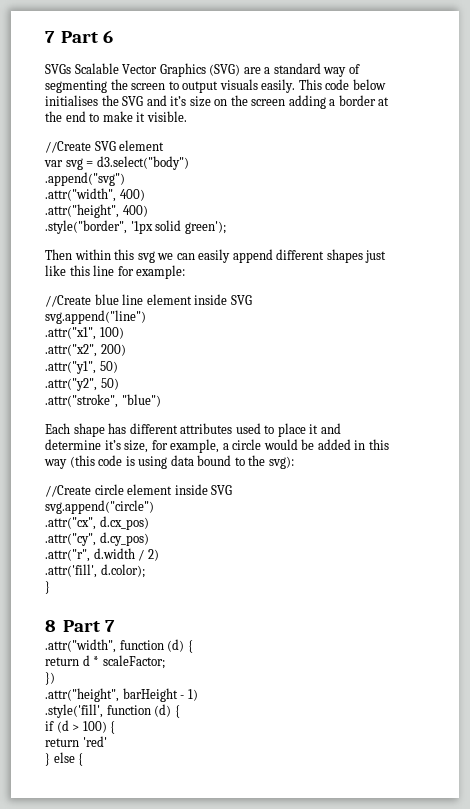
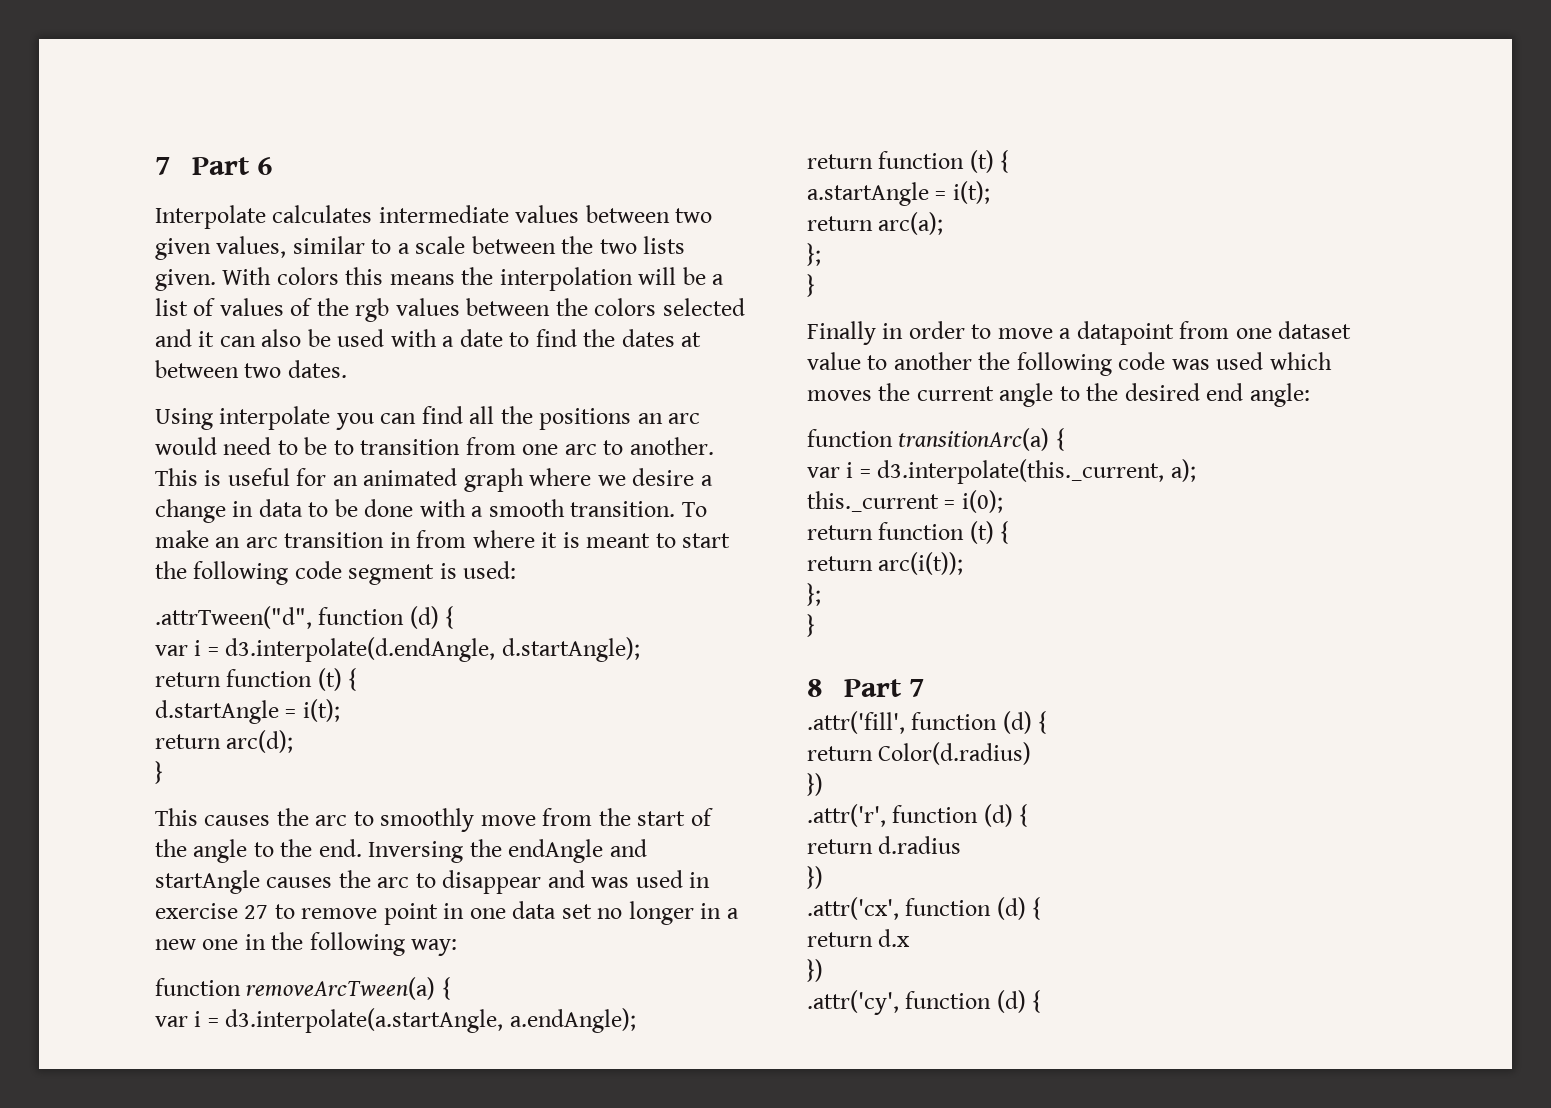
- SVGs Scalable Vector Graphics (SVG) are a standard way of segmenting the screen to output visuals easily. This code below initialises the SVG and it’s size on the screen adding a border at the end to make it visible.
- //Create SVG element
- var svg = d3.select("body")
- .append("svg")
- .attr("width", 400)
- .attr("height", 400)
- .style("border", '1px solid green');
- Then within this svg we can easily append different shapes just like this line for example:
- //Create blue line element inside SVG
- svg.append("line")
- .attr("x1", 100)
- .attr("x2", 200)
- .attr("y1", 50)
- .attr("y2", 50)
- .attr("stroke", "blue")
- Each shape has different attributes used to place it and determine it’s size, for example, a circle would be added in this way (this code is using data bound to the svg):
- //Create circle element inside SVG
- svg.append("circle")
- .attr("cx", d.cx_pos)
- .attr("cy", d.cy_pos)
- .attr("r", d.width / 2)
- .attr('fill', d.color);
+ Interpolate calculates intermediate values between two given values, similar to a scale between the two lists given. With colors this means the interpolation will be a list of values of the rgb values between the colors selected and it can also be used with a date to find the dates at between two dates.
+ Using interpolate you can find all the positions an arc would need to be to transition from one arc to another. This is useful for an animated graph where we desire a change in data to be done with a smooth transition. To make an arc transition in from where it is meant to start the following code segment is used:
+ .attrTween("d", function (d) {
+ var i = d3.interpolate(d.endAngle, d.startAngle);
+ return function (t) {
+ d.startAngle = i(t);
+ return arc(d);
+ }
+ This causes the arc to smoothly move from the start of the angle to the end. Inversing the endAngle and startAngle causes the arc to disappear and was used in exercise 27 to remove point in one data set no longer in a new one in the following way:
+ function removeArcTween(a) {
+ var i = d3.interpolate(a.startAngle, a.endAngle);
+ return function (t) {
+ a.startAngle = i(t);
+ return arc(a);
+ };
+ }
+ Finally in order to move a datapoint from one dataset value to another the following code was used which moves the current angle to the desired end angle:
+ function transitionArc(a) {
+ var i = d3.interpolate(this._current, a);
+ this._current = i(0);
+ return function (t) {
+ return arc(i(t));
+ };
- .attr("width", function (d) {
- return d * scaleFactor;
+ .attr('fill', function (d) {
+ return Color(d.radius)
  })
- .attr("height", barHeight - 1)
- .style('fill', function (d) {
- if (d > 100) {
- return 'red'
- } else {
+ .attr('r', function (d) {
+ return d.radius
+ })
+ .attr('cx', function (d) {
+ return d.x
+ })
+ .attr('cy', function (d) {

